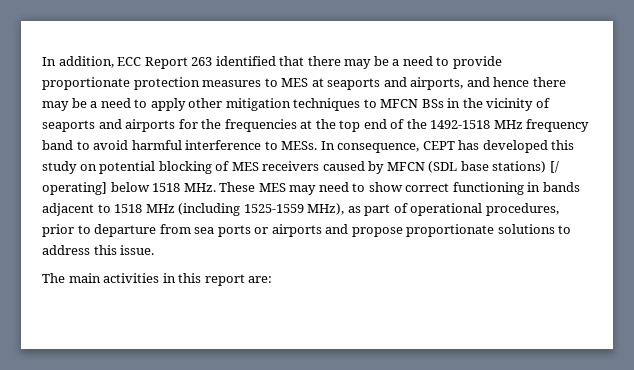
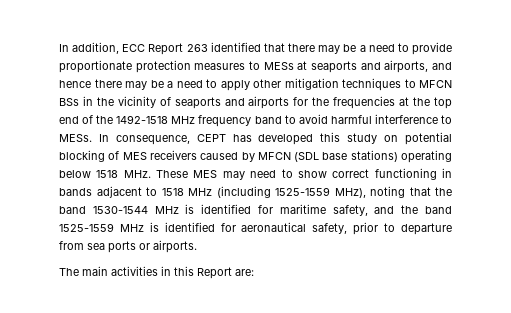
- In addition, ECC Report 263 identified that there may be a need to provide proportionate protection measures to MES at seaports and airports, and hence there may be a need to apply other mitigation techniques to MFCN BSs in the vicinity of seaports and airports for the frequencies at the top end of the 1492-1518 MHz frequency band to avoid harmful interference to MESs.
+ In addition, ECC Report 263 identified that there may be a need to provide proportionate protection measures to MESs at seaports and airports, and hence there may be a need to apply other mitigation techniques to MFCN BSs in the vicinity of seaports and airports for the frequencies at the top end of the 1492-1518 MHz frequency band to avoid harmful interference to MESs.
- In consequence, CEPT has developed this study on potential blocking of MES receivers caused by MFCN (SDL base stations) [/ operating] below 1518 MHz. These MES may need to show correct functioning in bands adjacent to 1518 MHz (including 1525-1559 MHz), as part of operational procedures, prior to departure from sea ports or airports and propose proportionate solutions to address this issue.
+ In consequence, CEPT has developed this study on potential blocking of MES receivers caused by MFCN (SDL base stations) operating below 1518 MHz. These MES may need to show correct functioning in bands adjacent to 1518 MHz (including 1525-1559 MHz), noting that the band 1530-1544 MHz is identified for maritime safety, and the band 1525-1559 MHz is identified for aeronautical safety, prior to departure from sea ports or airports.
- The main activities in this report are:
+ The main activities in this Report are:

